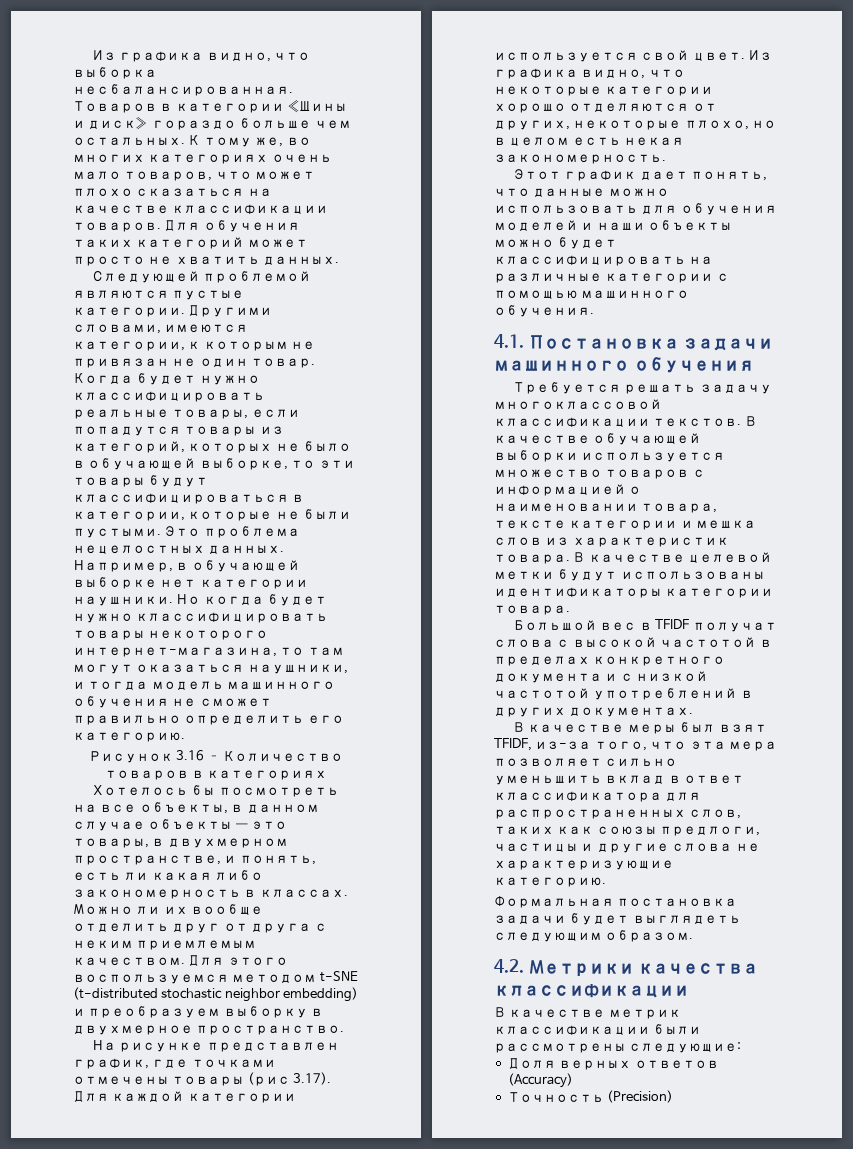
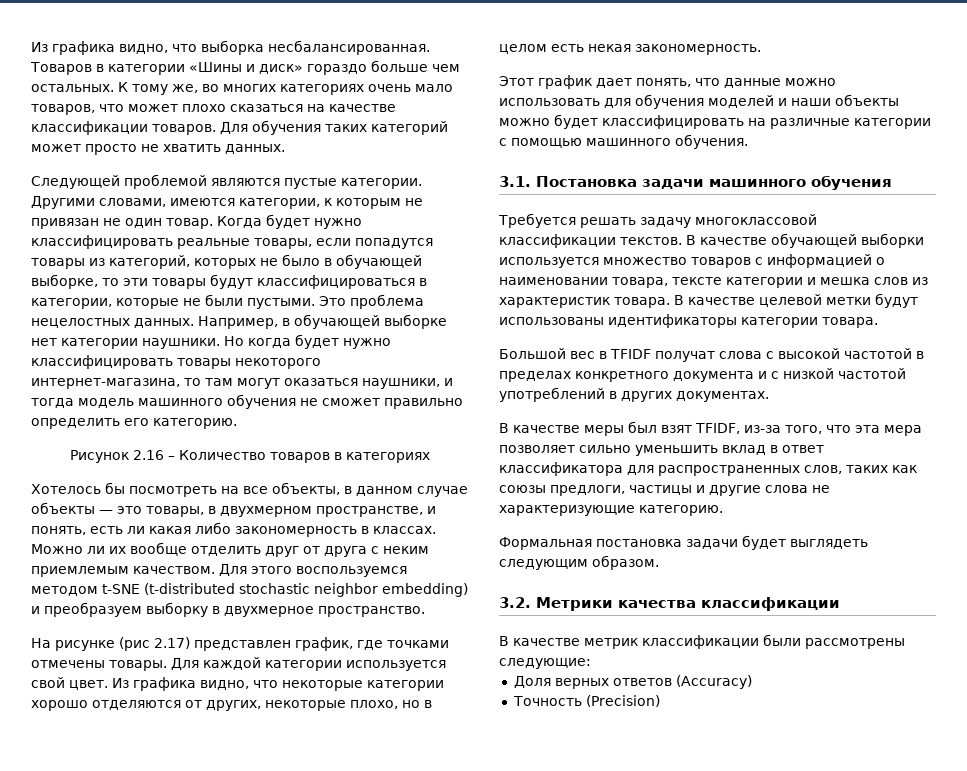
- Рисунок 3.16 – Количество товаров в категориях
+ Рисунок 2.16 – Количество товаров в категориях
- На рисунке представлен график, где точками отмечены товары (рис 3.17). Для каждой категории используется свой цвет.
+ На рисунке (рис 2.17) представлен график, где точками отмечены товары. Для каждой категории используется свой цвет.
- 4.1. Постановка задачи машинного обучения
+ 3.1. Постановка задачи машинного обучения
- 4.2. Метрики качества классификации
+ 3.2. Метрики качества классификации

